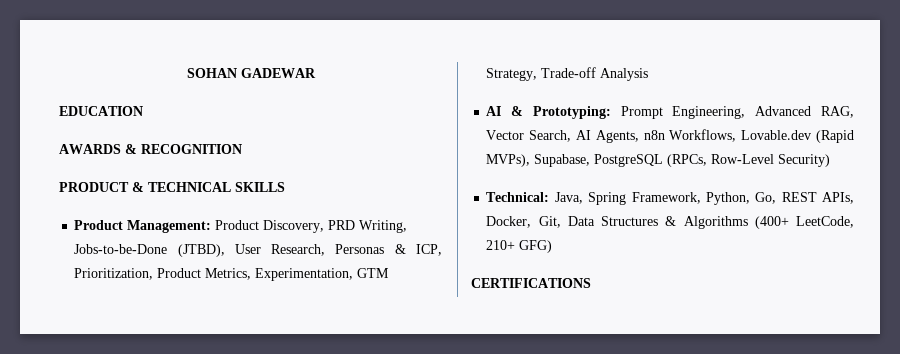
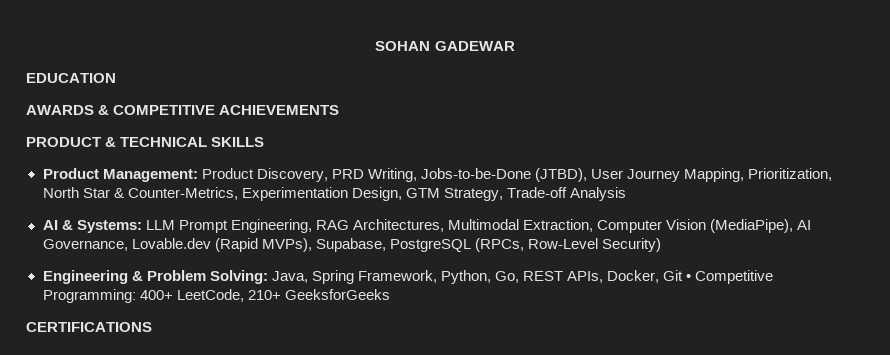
- AWARDS & RECOGNITION
+ AWARDS & COMPETITIVE ACHIEVEMENTS
- Product Management: Product Discovery, PRD Writing, Jobs-to-be-Done (JTBD), User Research, Personas & ICP, Prioritization, Product Metrics, Experimentation, GTM Strategy, Trade-off Analysis
+ Product Management: Product Discovery, PRD Writing, Jobs-to-be-Done (JTBD), User Journey Mapping, Prioritization, North Star & Counter-Metrics, Experimentation Design, GTM Strategy, Trade-off Analysis
- AI & Prototyping: Prompt Engineering, Advanced RAG, Vector Search, AI Agents, n8n Workflows, Lovable.dev (Rapid MVPs), Supabase, PostgreSQL (RPCs, Row-Level Security)
+ AI & Systems: LLM Prompt Engineering, RAG Architectures, Multimodal Extraction, Computer Vision (MediaPipe), AI Governance, Lovable.dev (Rapid MVPs), Supabase, PostgreSQL (RPCs, Row-Level Security)
- Technical: Java, Spring Framework, Python, Go, REST APIs, Docker, Git, Data Structures & Algorithms (400+ LeetCode, 210+ GFG)
+ Engineering & Problem Solving: Java, Spring Framework, Python, Go, REST APIs, Docker, Git • Competitive Programming: 400+ LeetCode, 210+ GeeksforGeeks

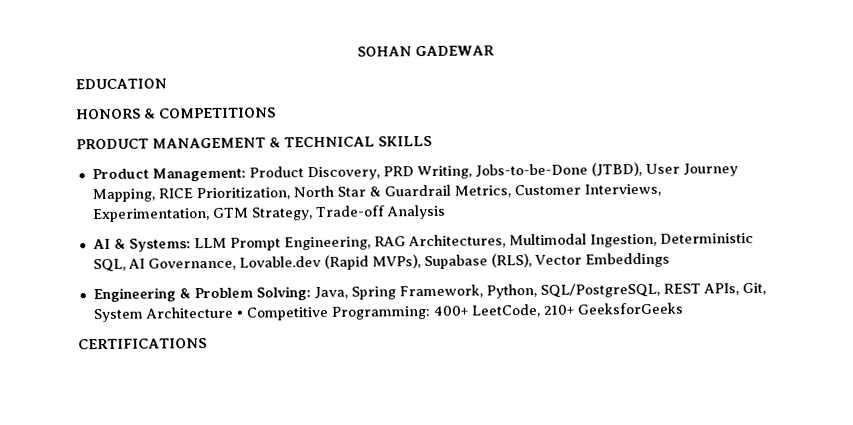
- AWARDS & COMPETITIVE ACHIEVEMENTS
+ HONORS & COMPETITIONS
- PRODUCT & TECHNICAL SKILLS
+ PRODUCT MANAGEMENT & TECHNICAL SKILLS
- Product Management: Product Discovery, PRD Writing, Jobs-to-be-Done (JTBD), User Journey Mapping, Prioritization, North Star & Counter-Metrics, Experimentation Design, GTM Strategy, Trade-off Analysis
+ Product Management: Product Discovery, PRD Writing, Jobs-to-be-Done (JTBD), User Journey Mapping, RICE Prioritization, North Star & Guardrail Metrics, Customer Interviews, Experimentation, GTM Strategy, Trade-off Analysis
- AI & Systems: LLM Prompt Engineering, RAG Architectures, Multimodal Extraction, Computer Vision (MediaPipe), AI Governance, Lovable.dev (Rapid MVPs), Supabase, PostgreSQL (RPCs, Row-Level Security)
+ AI & Systems: LLM Prompt Engineering, RAG Architectures, Multimodal Ingestion, Deterministic SQL, AI Governance, Lovable.dev (Rapid MVPs), Supabase (RLS), Vector Embeddings
- Engineering & Problem Solving: Java, Spring Framework, Python, Go, REST APIs, Docker, Git • Competitive Programming: 400+ LeetCode, 210+ GeeksforGeeks
+ Engineering & Problem Solving: Java, Spring Framework, Python, SQL/PostgreSQL, REST APIs, Git, System Architecture • Competitive Programming: 400+ LeetCode, 210+ GeeksforGeeks

